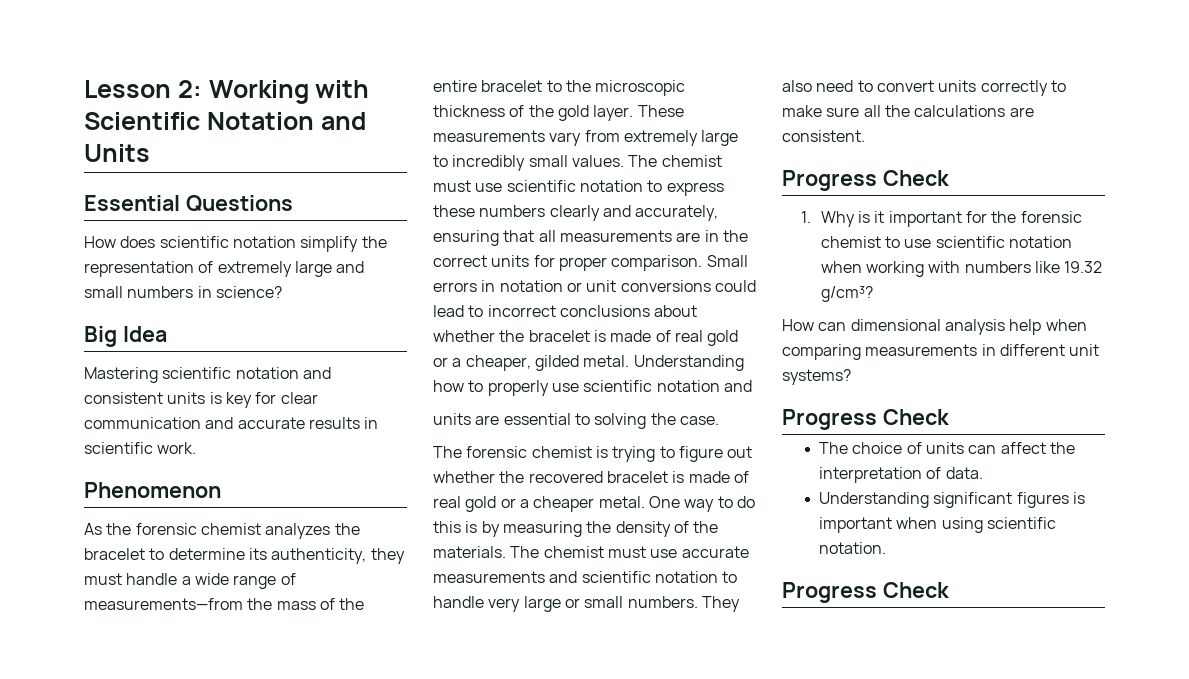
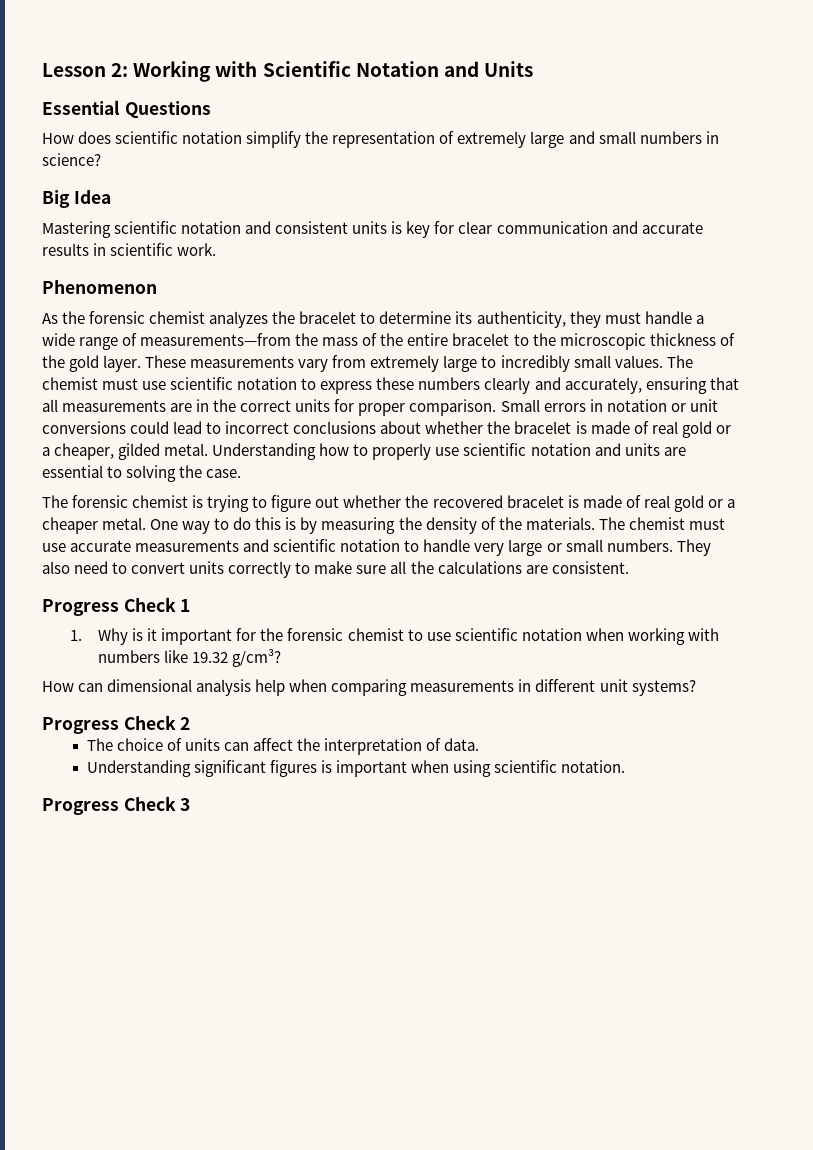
- Understanding how to properly use scientific notation and
- units are essential to solving the case.
+ Understanding how to properly use scientific notation and units are essential to solving the case.
  They also need to convert units correctly to make sure all the calculations are consistent.
- Progress Check
+ Progress Check 1
  How can dimensional analysis help when comparing measurements in different unit systems?
- Progress Check
+ Progress Check 2
  Understanding significant figures is important when using scientific notation.
- Progress Check
+ Progress Check 3

